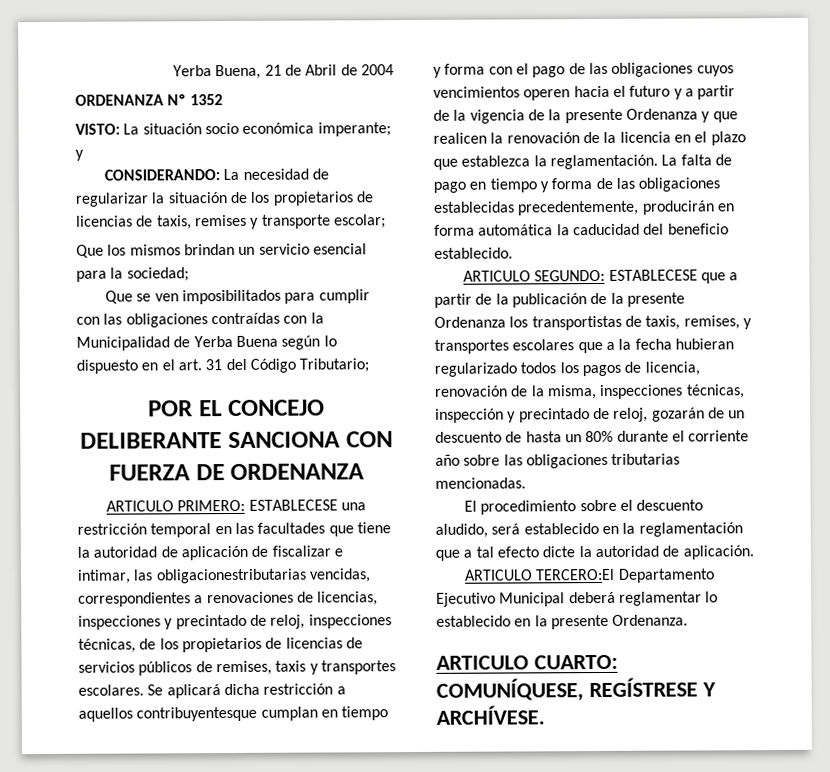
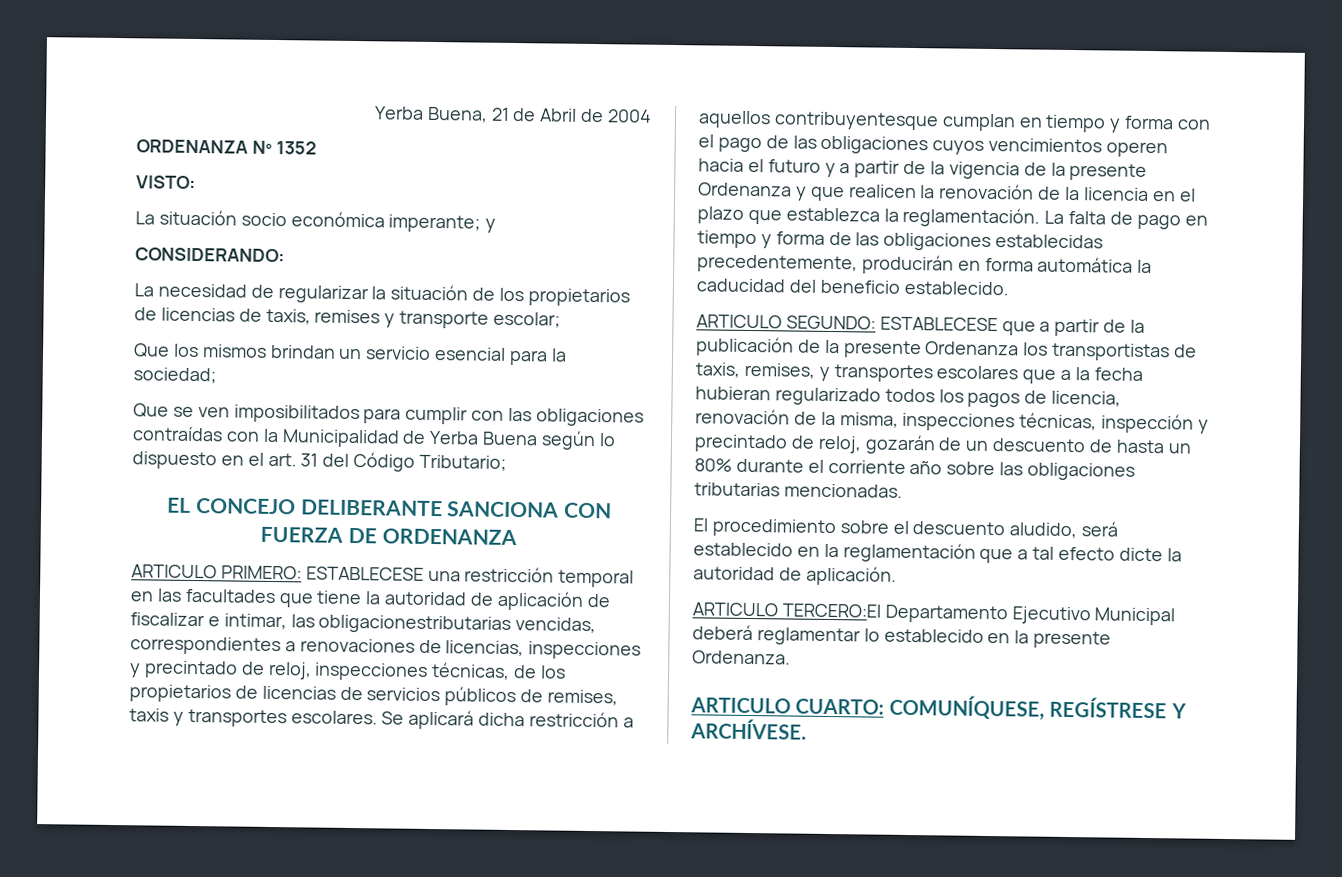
- VISTO: La situación socio económica imperante; y
+ VISTO:
+ La situación socio económica imperante; y
- CONSIDERANDO: La necesidad de regularizar la situación de los propietarios de licencias de taxis, remises y transporte escolar;
+ CONSIDERANDO:
+ La necesidad de regularizar la situación de los propietarios de licencias de taxis, remises y transporte escolar;
- POR EL CONCEJO DELIBERANTE SANCIONA CON FUERZA DE ORDENANZA
+ EL CONCEJO DELIBERANTE SANCIONA CON FUERZA DE ORDENANZA

